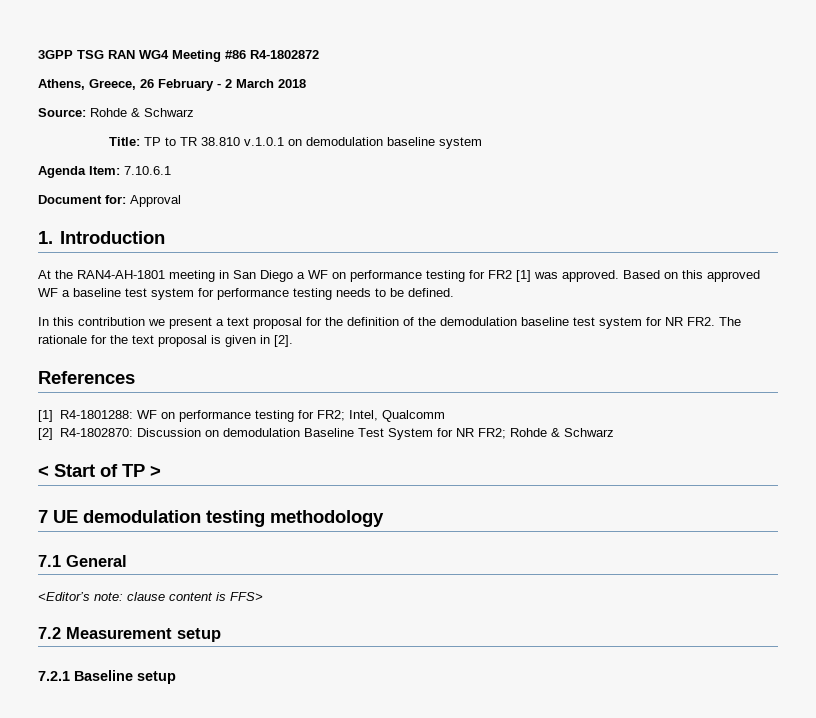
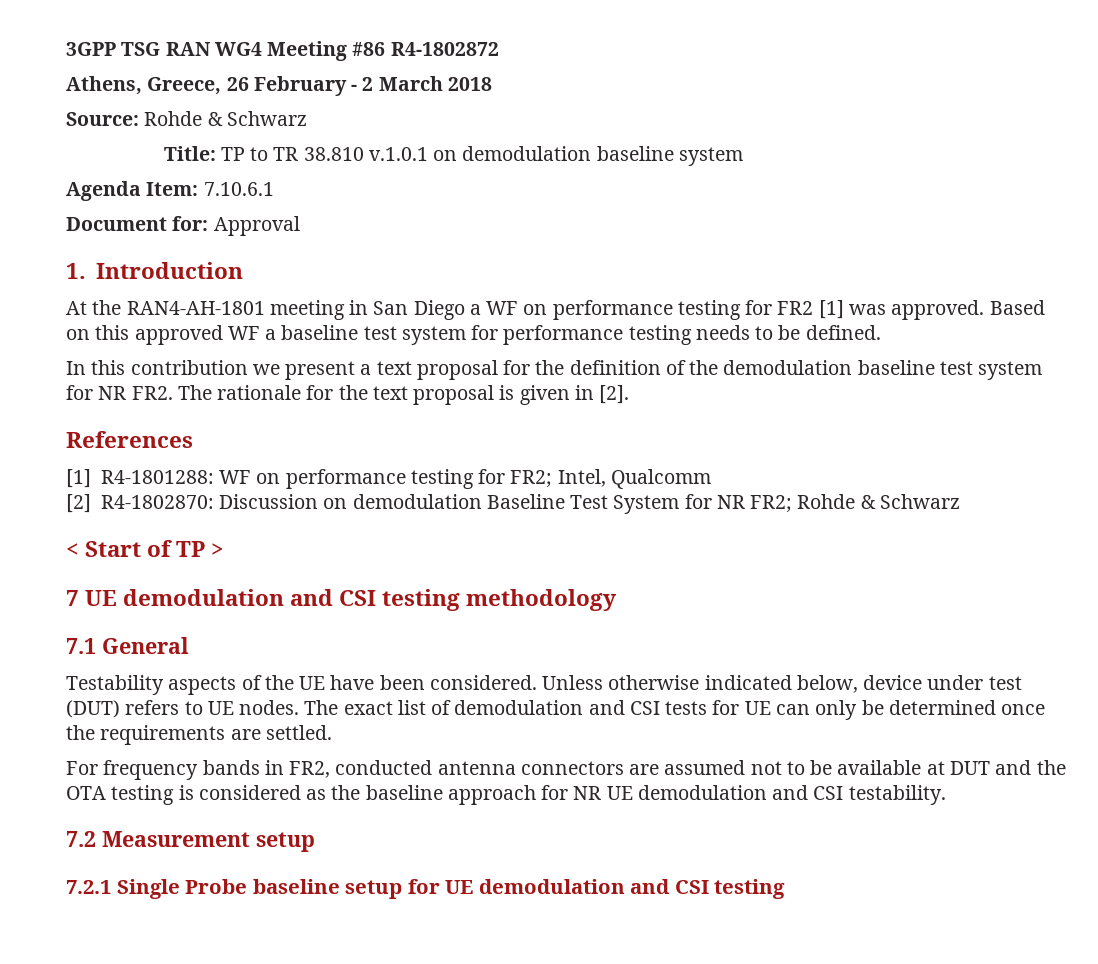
- 7 UE demodulation testing methodology
+ 7 UE demodulation and CSI testing methodology
- <Editor’s note: clause content is FFS>
+ Testability aspects of the UE have been considered. Unless otherwise indicated below, device under test (DUT) refers to UE nodes. The exact list of demodulation and CSI tests for UE can only be determined once the requirements are settled.
+ For frequency bands in FR2, conducted antenna connectors are assumed not to be available at DUT and the OTA testing is considered as the baseline approach for NR UE demodulation and CSI testability.
  7.2 Measurement setup
- 7.2.1 Baseline setup
+ 7.2.1 Single Probe baseline setup for UE demodulation and CSI testing

